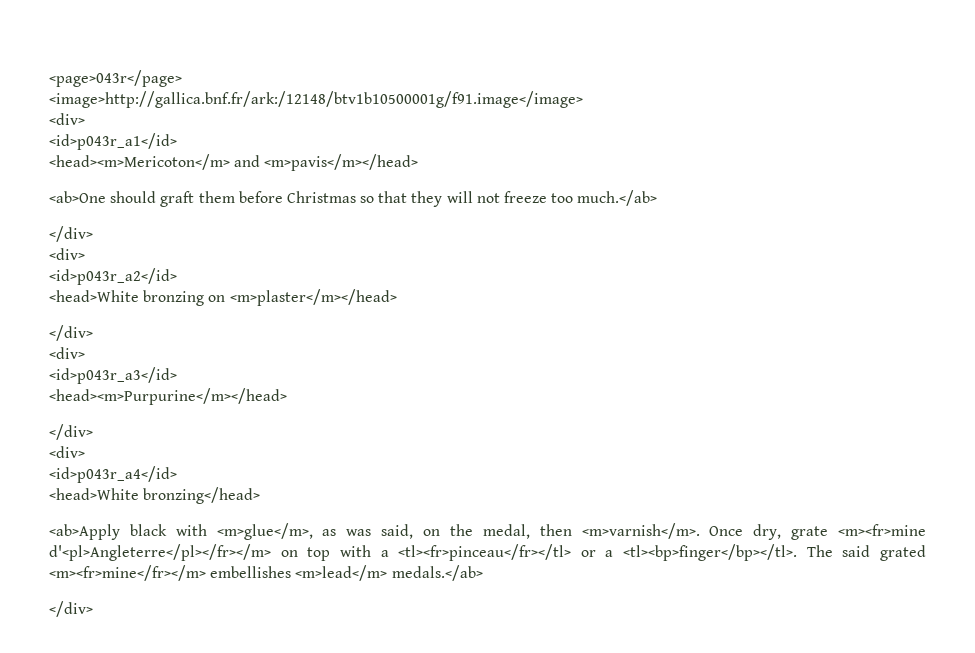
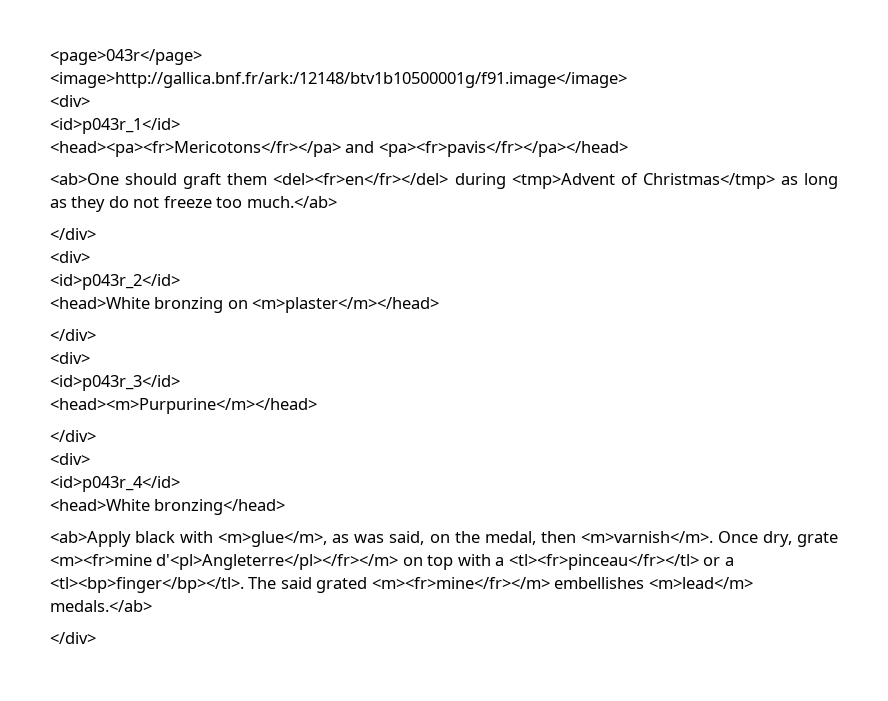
- <id>p043r_a1</id>
- <head><m>Mericoton</m> and <m>pavis</m></head>
+ <id>p043r_1</id>
+ <head><pa><fr>Mericotons</fr></pa> and <pa><fr>pavis</fr></pa></head>
- <ab>One should graft them before Christmas so that they will not freeze too much.</ab>
+ <ab>One should graft them <del><fr>en</fr></del> during <tmp>Advent of Christmas</tmp> as long as they do not freeze too much.</ab>
- <id>p043r_a2</id>
+ <id>p043r_2</id>
- <id>p043r_a3</id>
+ <id>p043r_3</id>
- <id>p043r_a4</id>
+ <id>p043r_4</id>

